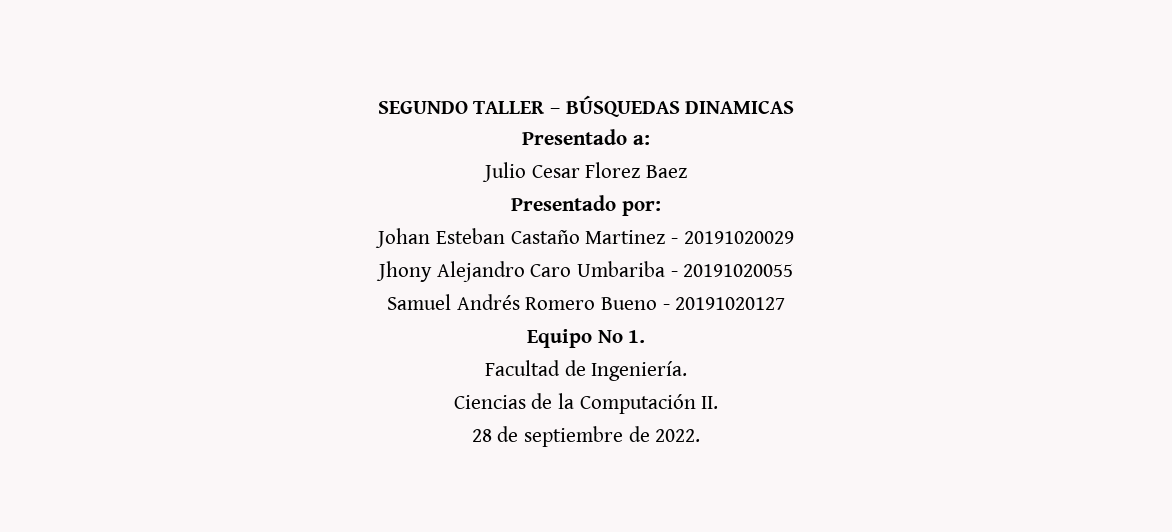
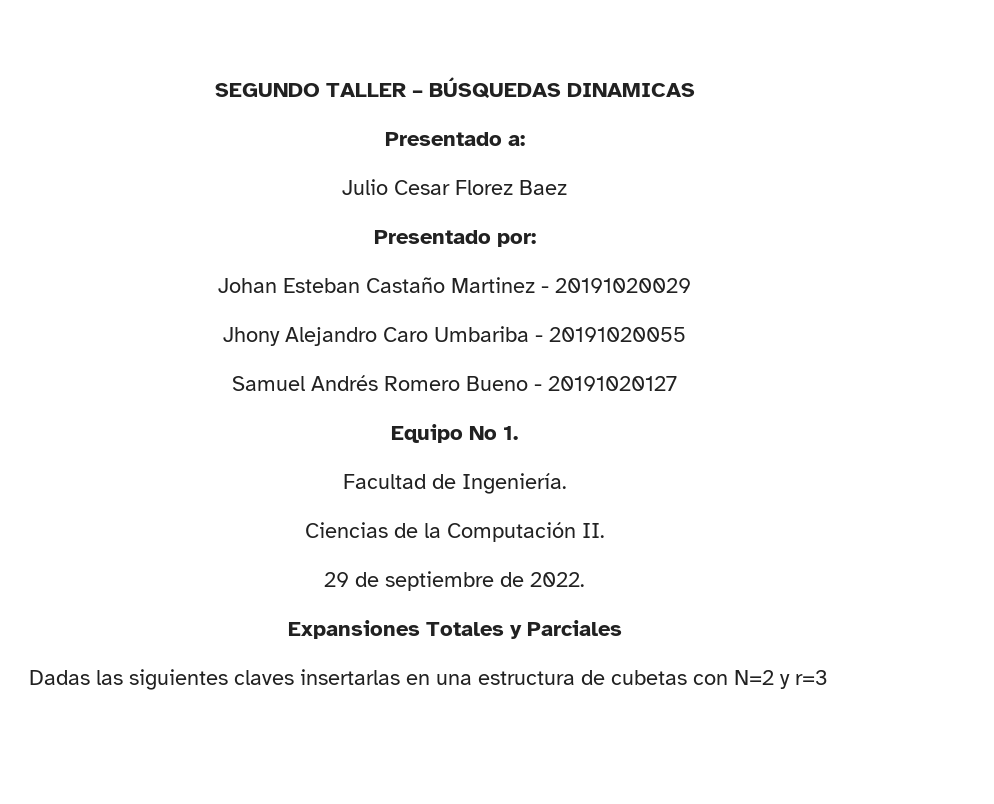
- 28 de septiembre de 2022.
+ 29 de septiembre de 2022.
+ Expansiones Totales y Parciales
+ Dadas las siguientes claves insertarlas en una estructura de cubetas con N=2 y r=3

